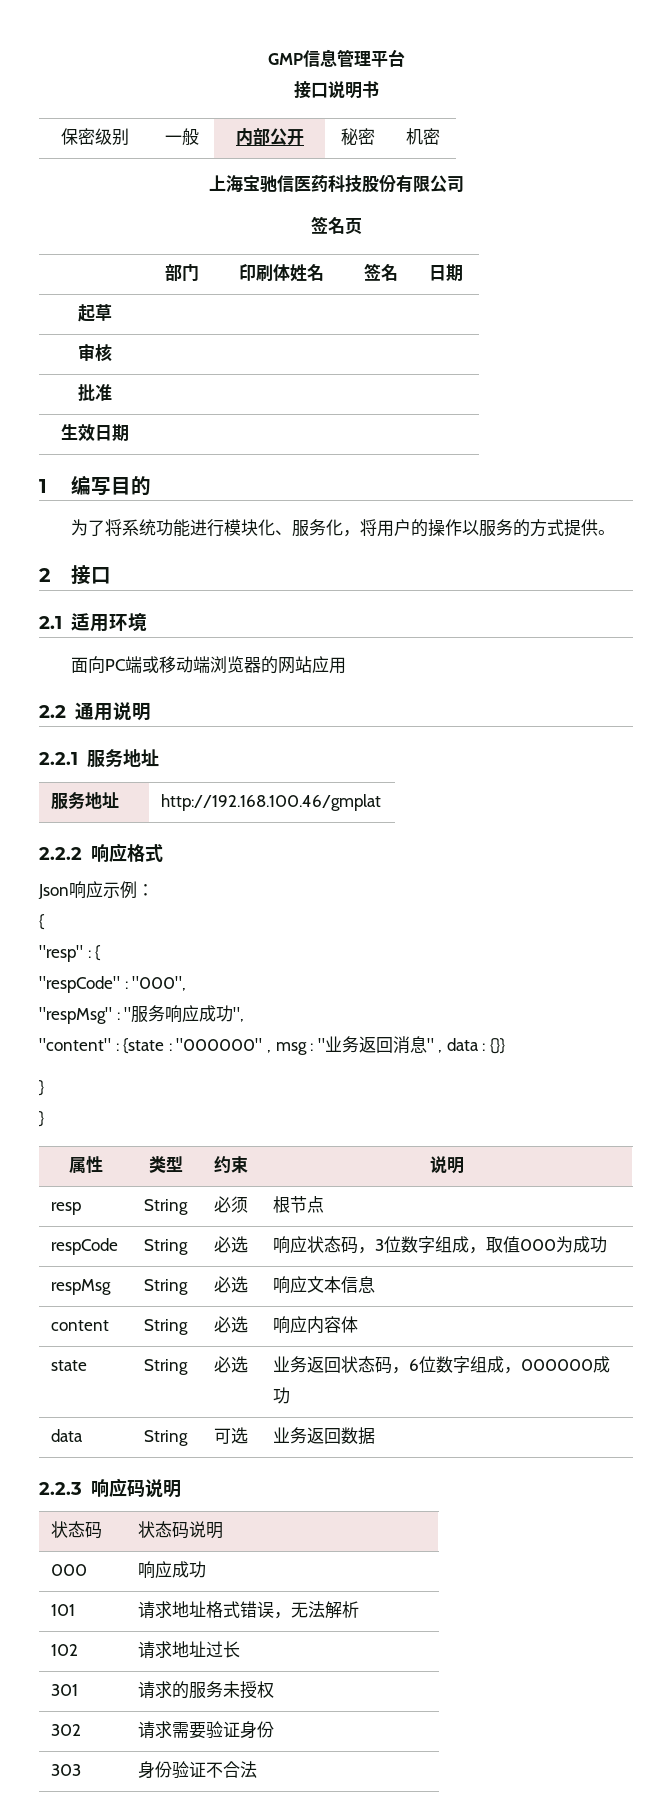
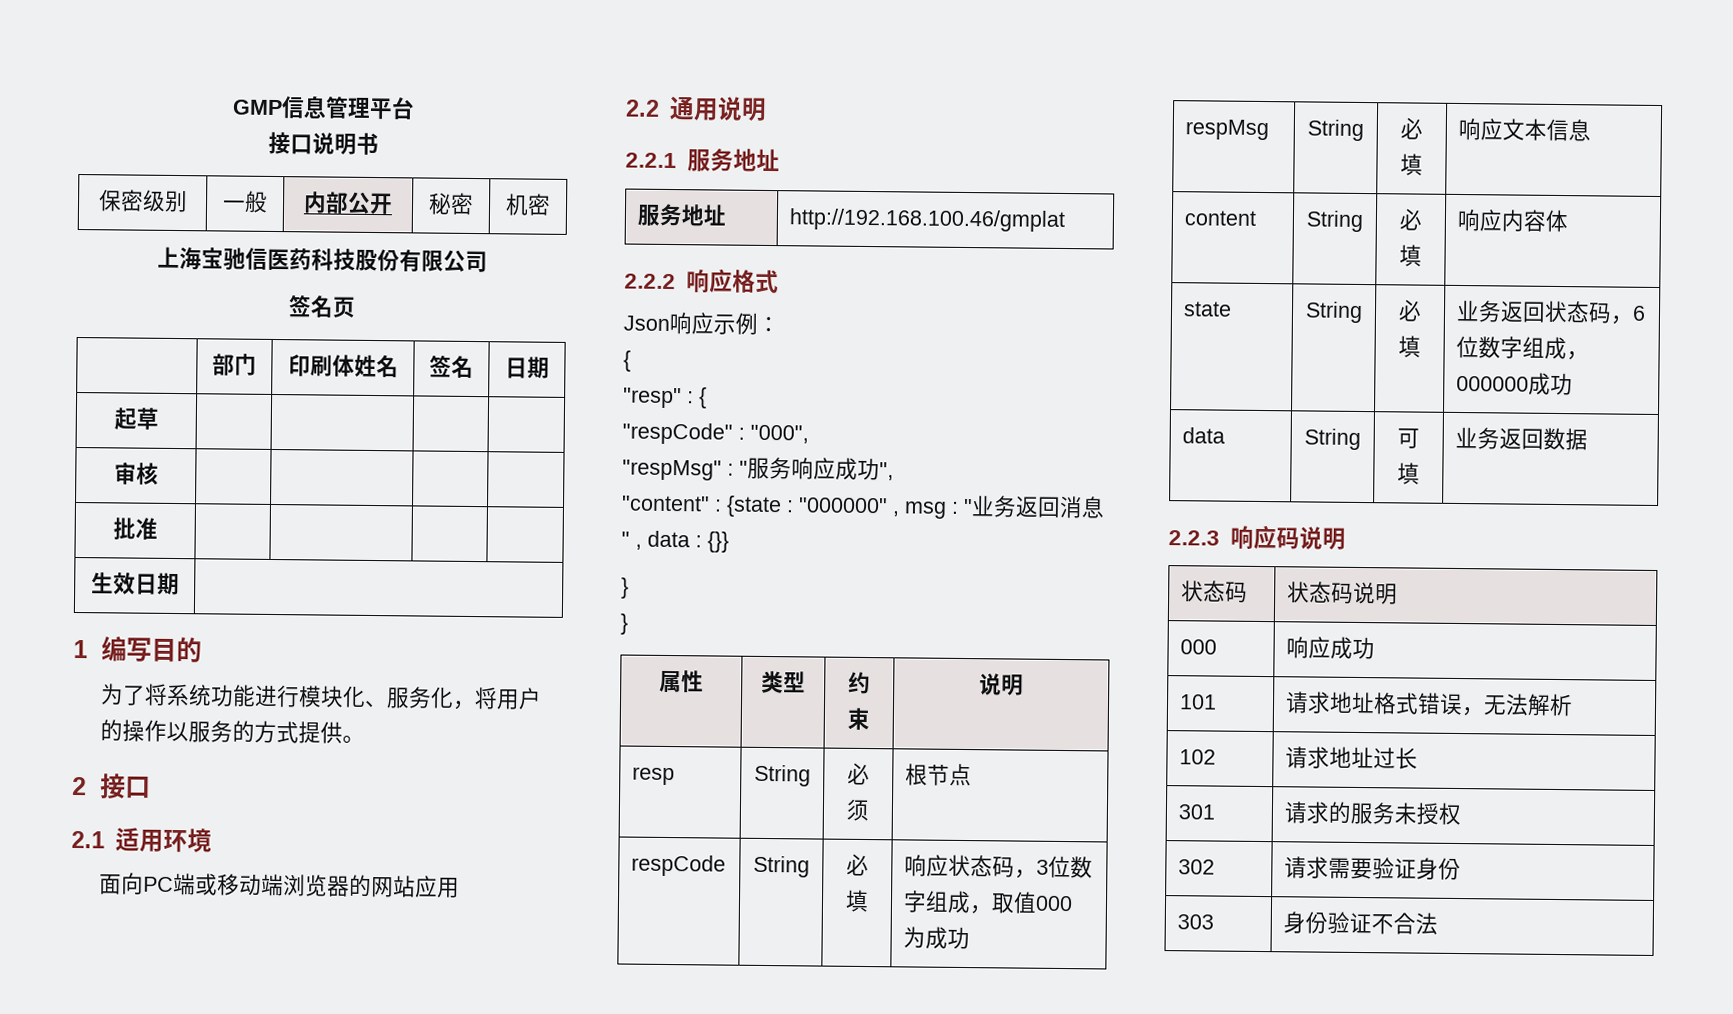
- respCode | String | 必选 | 响应状态码，3位数字组成，取值000为成功
+ respCode | String | 必填 | 响应状态码，3位数字组成，取值000为成功
- respMsg | String | 必选 | 响应文本信息
+ respMsg | String | 必填 | 响应文本信息
- content | String | 必选 | 响应内容体
+ content | String | 必填 | 响应内容体
- state | String | 必选 | 业务返回状态码，6位数字组成，000000成功
+ state | String | 必填 | 业务返回状态码，6位数字组成，000000成功
- data | String | 可选 | 业务返回数据
+ data | String | 可填 | 业务返回数据

